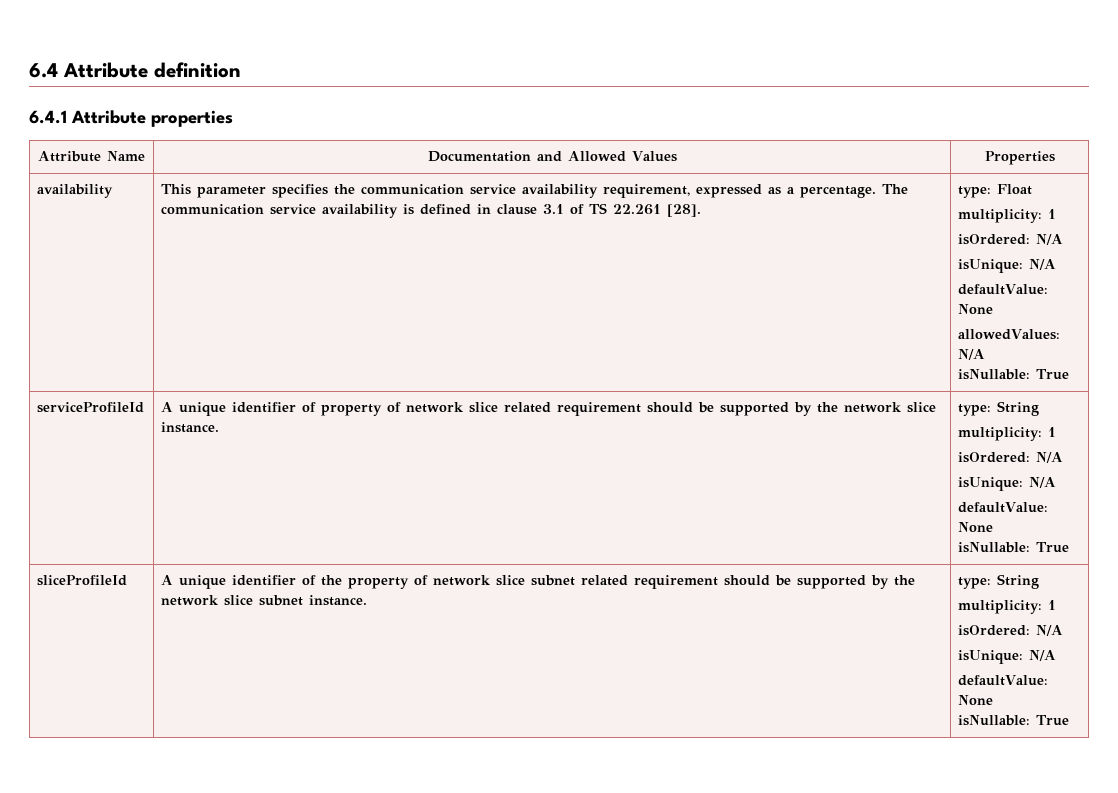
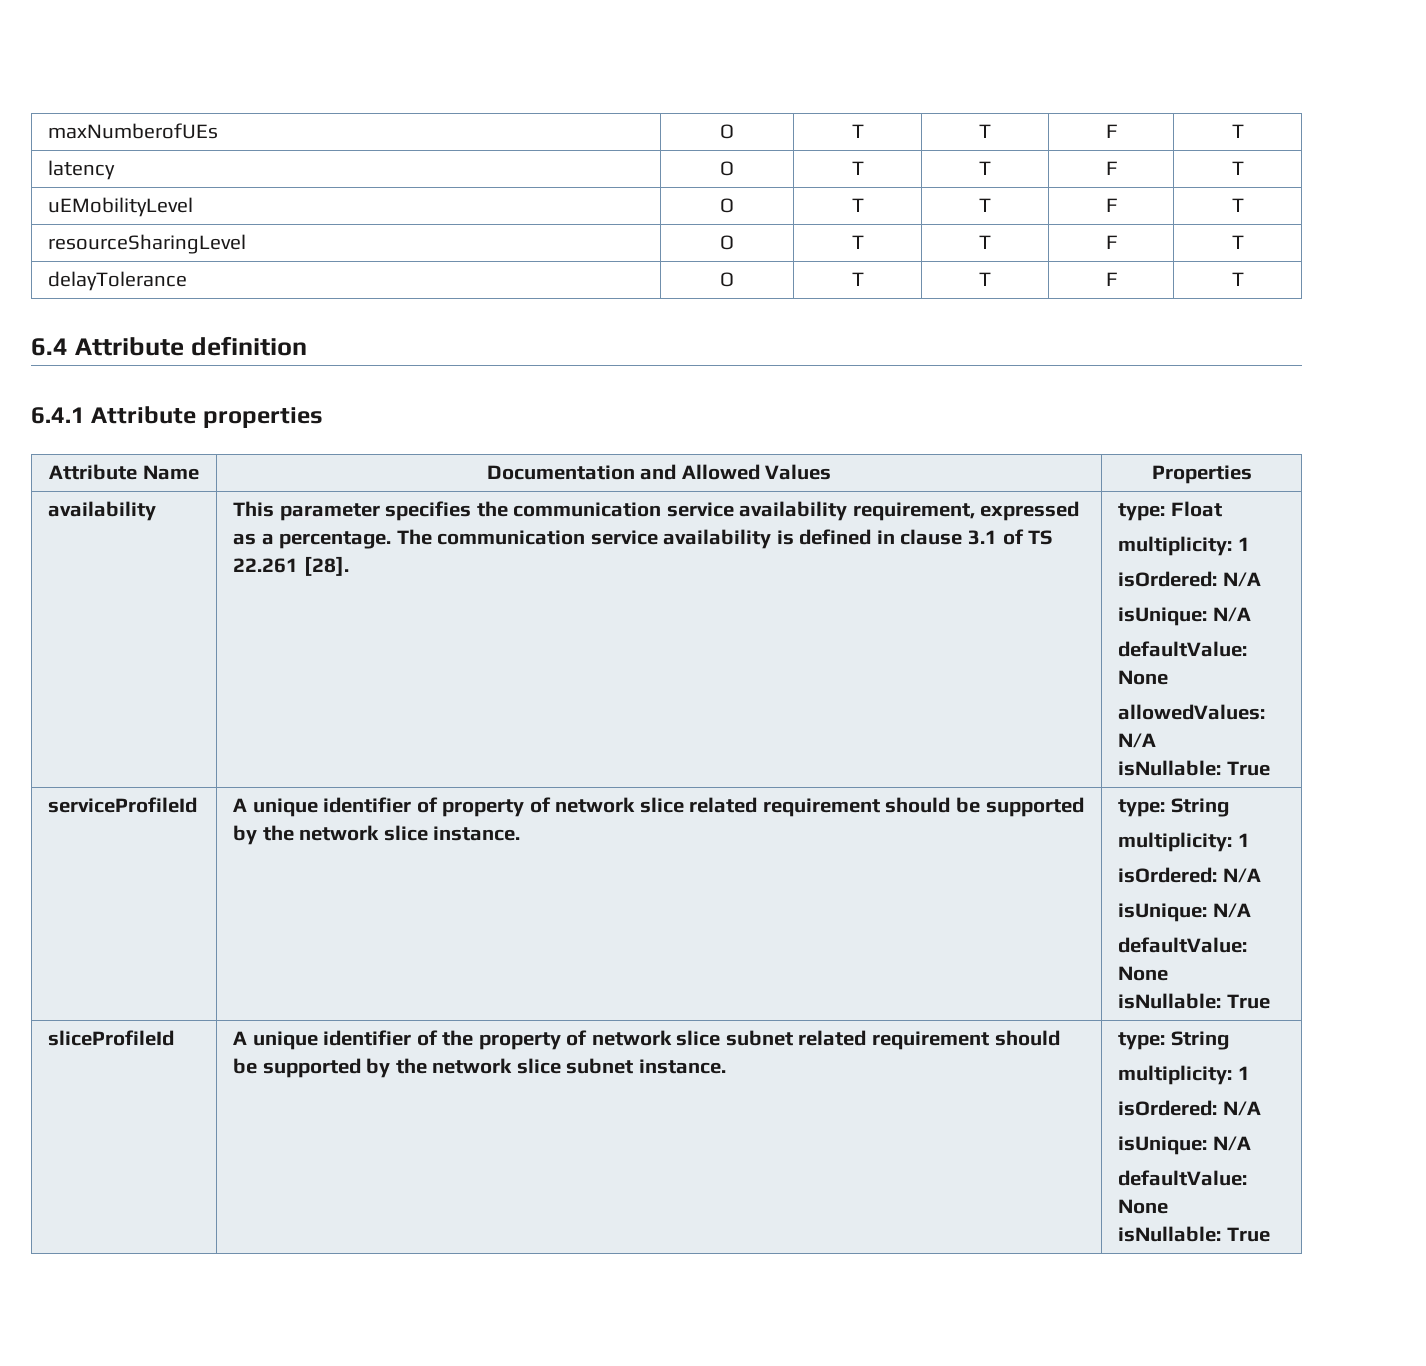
+ maxNumberofUEs | O | T | T | F | T
+ latency | O | T | T | F | T
+ uEMobilityLevel | O | T | T | F | T
+ resourceSharingLevel | O | T | T | F | T
+ delayTolerance | O | T | T | F | T

